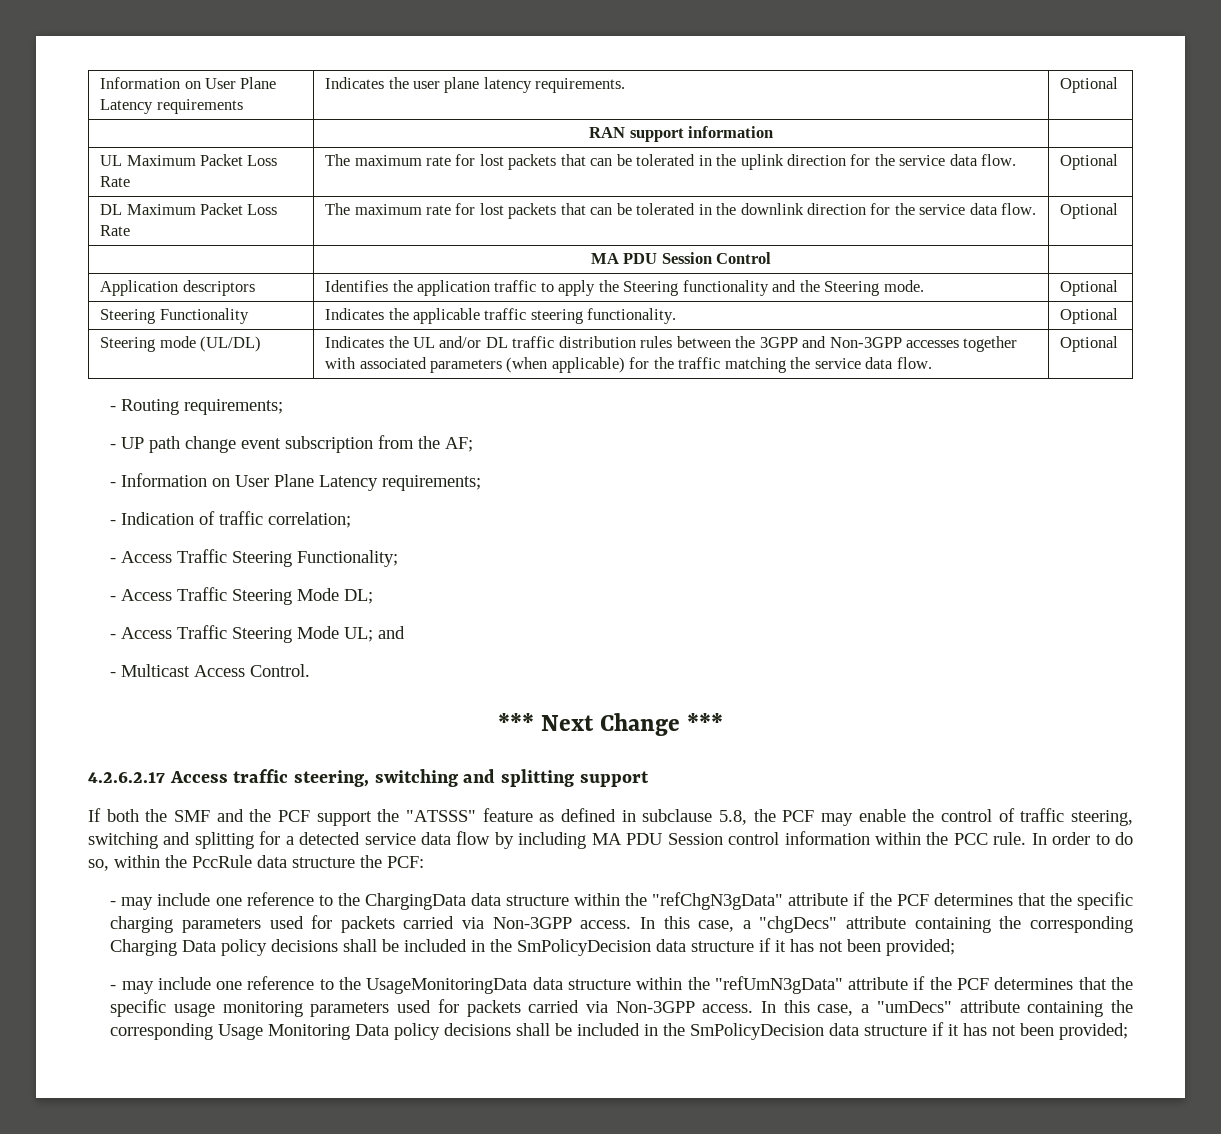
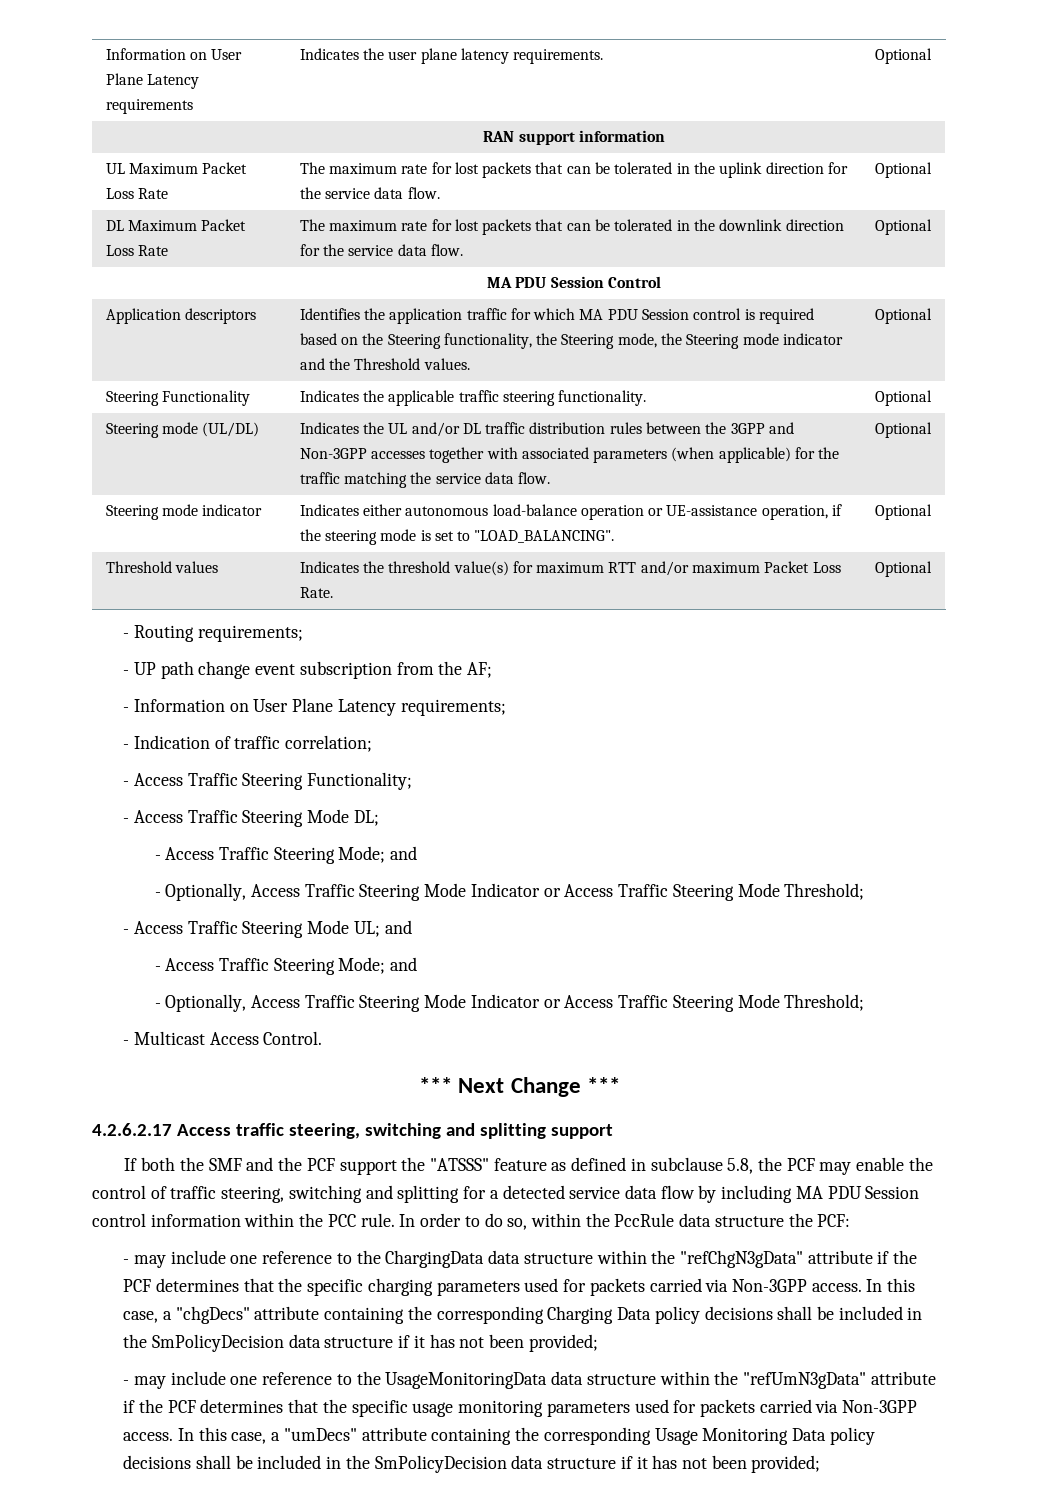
- Application descriptors | Identifies the application traffic to apply the Steering functionality and the Steering mode. | Optional
+ Application descriptors | Identifies the application traffic for which MA PDU Session control is required based on the Steering functionality, the Steering mode, the Steering mode indicator and the Threshold values. | Optional
+ Steering mode indicator | Indicates either autonomous load-balance operation or UE-assistance operation, if the steering mode is set to "LOAD_BALANCING". | Optional
+ Threshold values | Indicates the threshold value(s) for maximum RTT and/or maximum Packet Loss Rate. | Optional
  - Access Traffic Steering Mode DL;
+ - Access Traffic Steering Mode; and
+ - Optionally, Access Traffic Steering Mode Indicator or Access Traffic Steering Mode Threshold;
  - Access Traffic Steering Mode UL; and
+ - Access Traffic Steering Mode; and
+ - Optionally, Access Traffic Steering Mode Indicator or Access Traffic Steering Mode Threshold;

